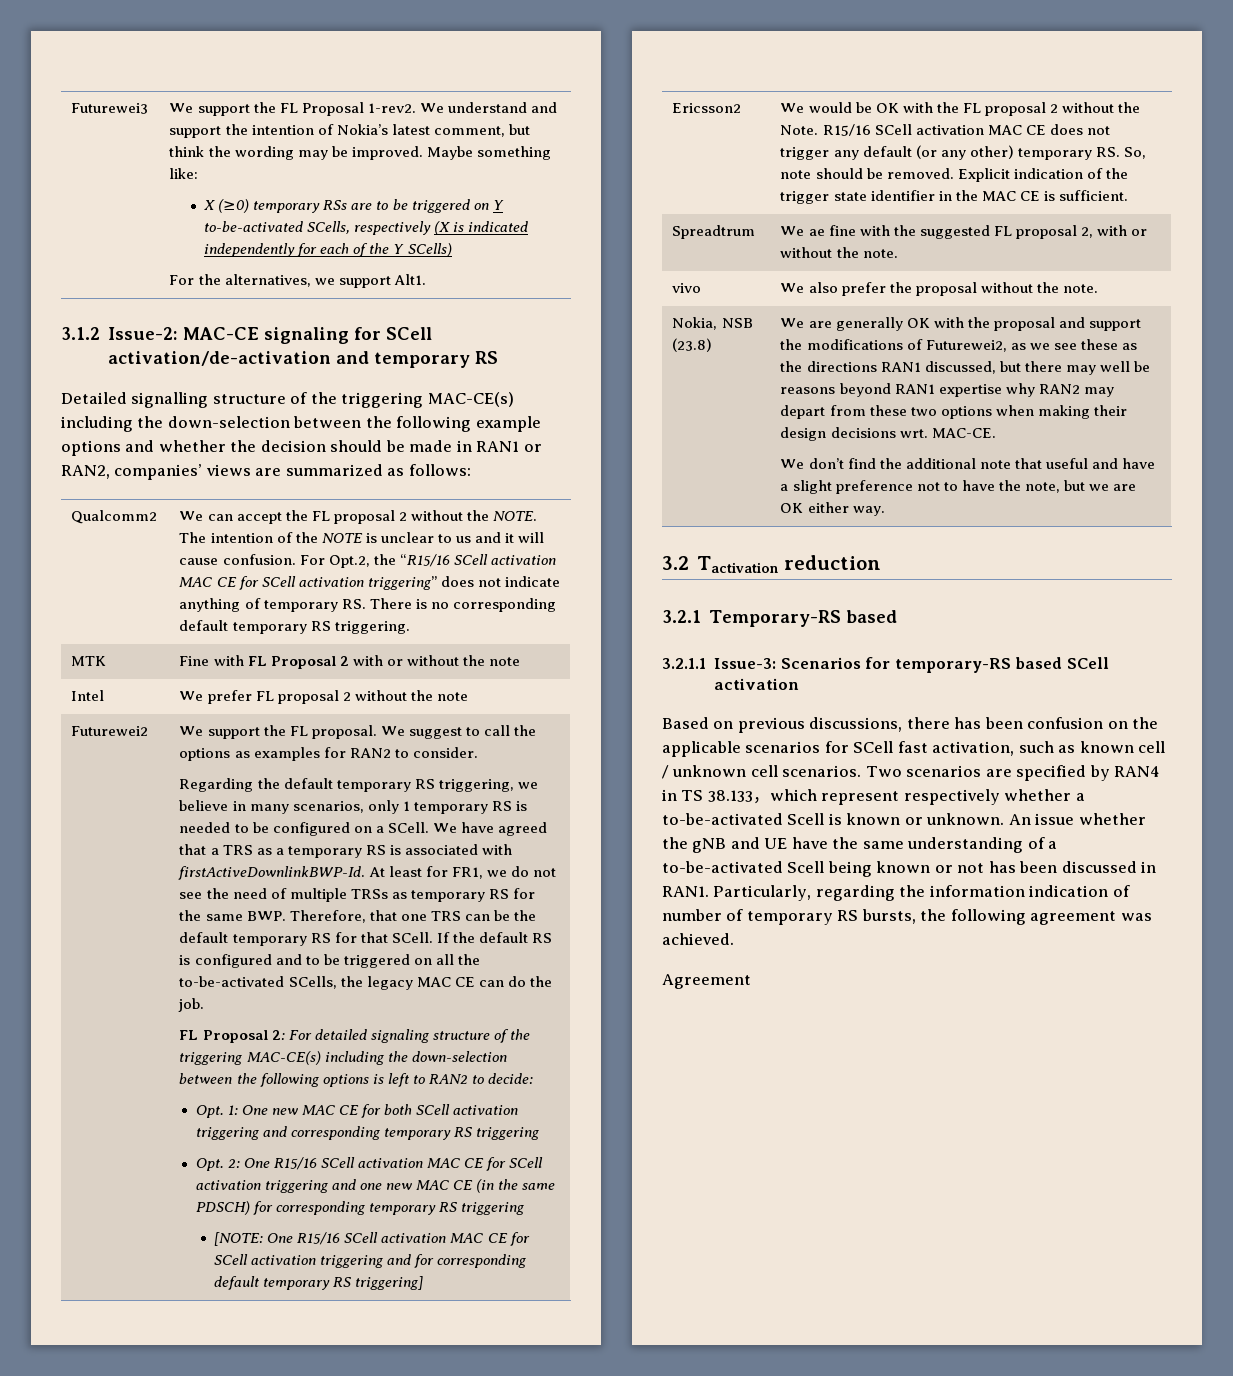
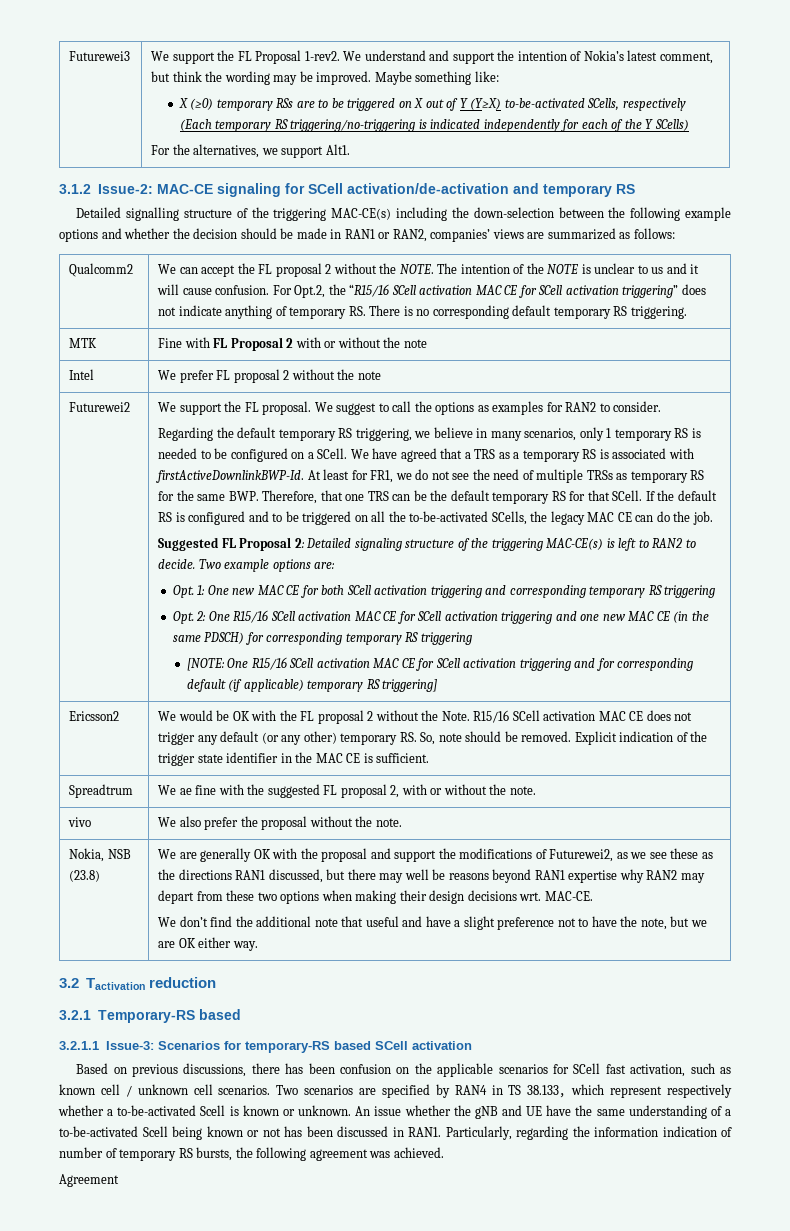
- X (≥0) temporary RSs are to be triggered on Y to-be-activated SCells, respectively (X is indicated independently for each of the Y SCells)
+ X (≥0) temporary RSs are to be triggered on X out of Y (Y≥X) to-be-activated SCells, respectively (Each temporary RS triggering/no-triggering is indicated independently for each of the Y SCells)
- FL Proposal 2: For detailed signaling structure of the triggering MAC-CE(s) including the down-selection between the following options is left to RAN2 to decide:
+ Suggested FL Proposal 2: Detailed signaling structure of the triggering MAC-CE(s) is left to RAN2 to decide. Two example options are:
- [NOTE: One R15/16 SCell activation MAC CE for SCell activation triggering and for corresponding default temporary RS triggering]
+ [NOTE: One R15/16 SCell activation MAC CE for SCell activation triggering and for corresponding default (if applicable) temporary RS triggering]

